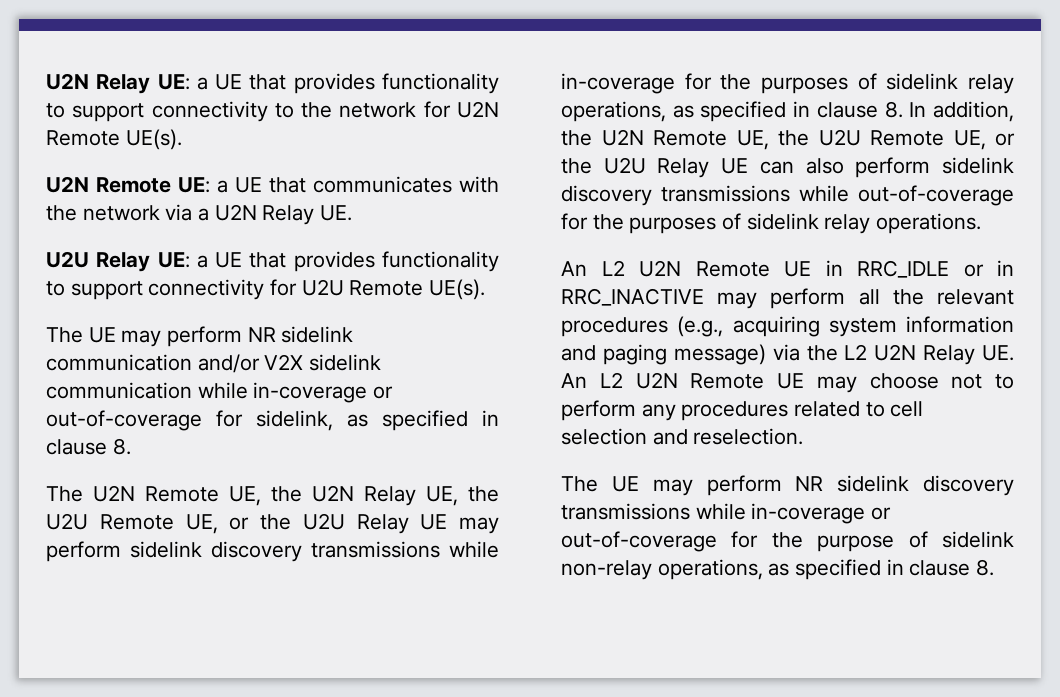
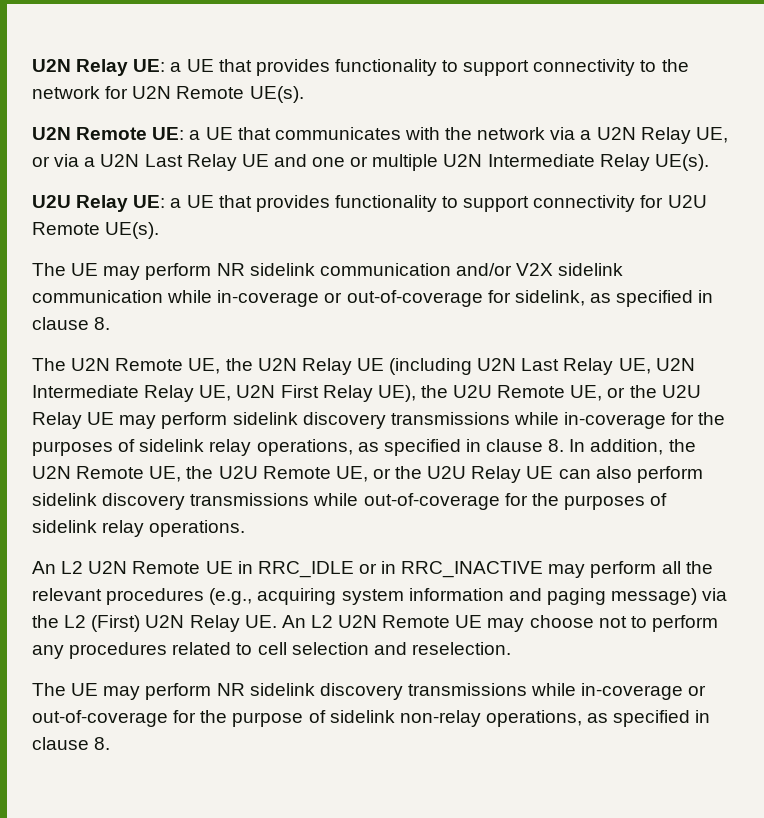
- U2N Remote UE: a UE that communicates with the network via a U2N Relay UE.
+ U2N Remote UE: a UE that communicates with the network via a U2N Relay UE, or via a U2N Last Relay UE and one or multiple U2N Intermediate Relay UE(s).
- The U2N Remote UE, the U2N Relay UE, the U2U Remote UE, or the U2U Relay UE may perform sidelink discovery transmissions while in-coverage for the purposes of sidelink relay operations, as specified in clause 8. In addition, the U2N Remote UE, the U2U Remote UE, or the U2U Relay UE can also perform sidelink discovery transmissions while out-of-coverage for the purposes of sidelink relay operations.
+ The U2N Remote UE, the U2N Relay UE (including U2N Last Relay UE, U2N Intermediate Relay UE, U2N First Relay UE), the U2U Remote UE, or the U2U Relay UE may perform sidelink discovery transmissions while in-coverage for the purposes of sidelink relay operations, as specified in clause 8. In addition, the U2N Remote UE, the U2U Remote UE, or the U2U Relay UE can also perform sidelink discovery transmissions while out-of-coverage for the purposes of sidelink relay operations.
- An L2 U2N Remote UE in RRC_IDLE or in RRC_INACTIVE may perform all the relevant procedures (e.g., acquiring system information and paging message) via the L2 U2N Relay UE. An L2 U2N Remote UE may choose not to perform any procedures related to cell selection and reselection.
+ An L2 U2N Remote UE in RRC_IDLE or in RRC_INACTIVE may perform all the relevant procedures (e.g., acquiring system information and paging message) via the L2 (First) U2N Relay UE. An L2 U2N Remote UE may choose not to perform any procedures related to cell selection and reselection.

